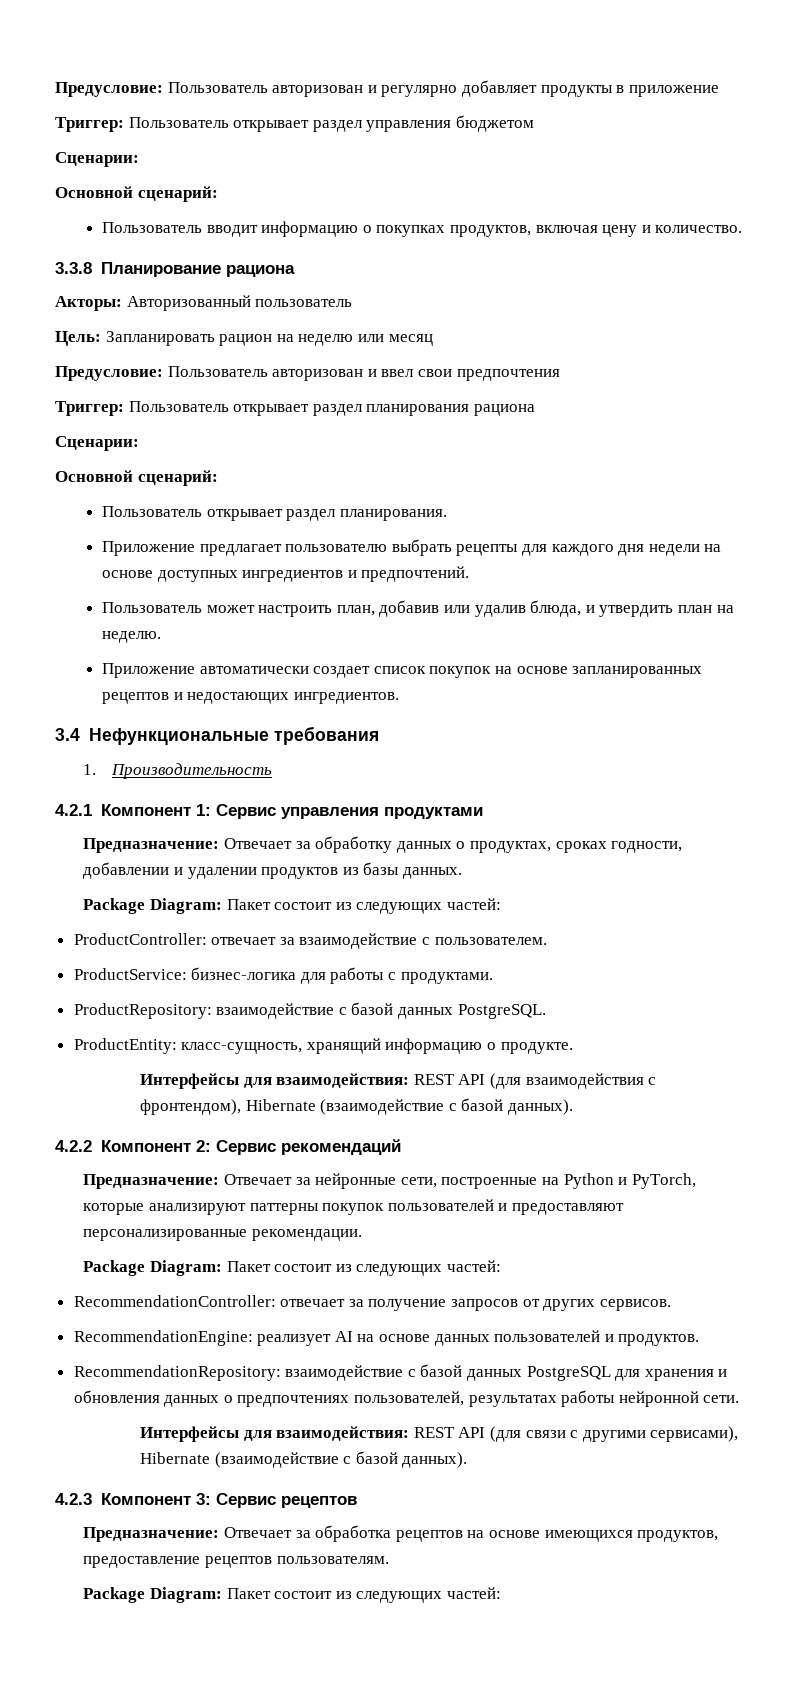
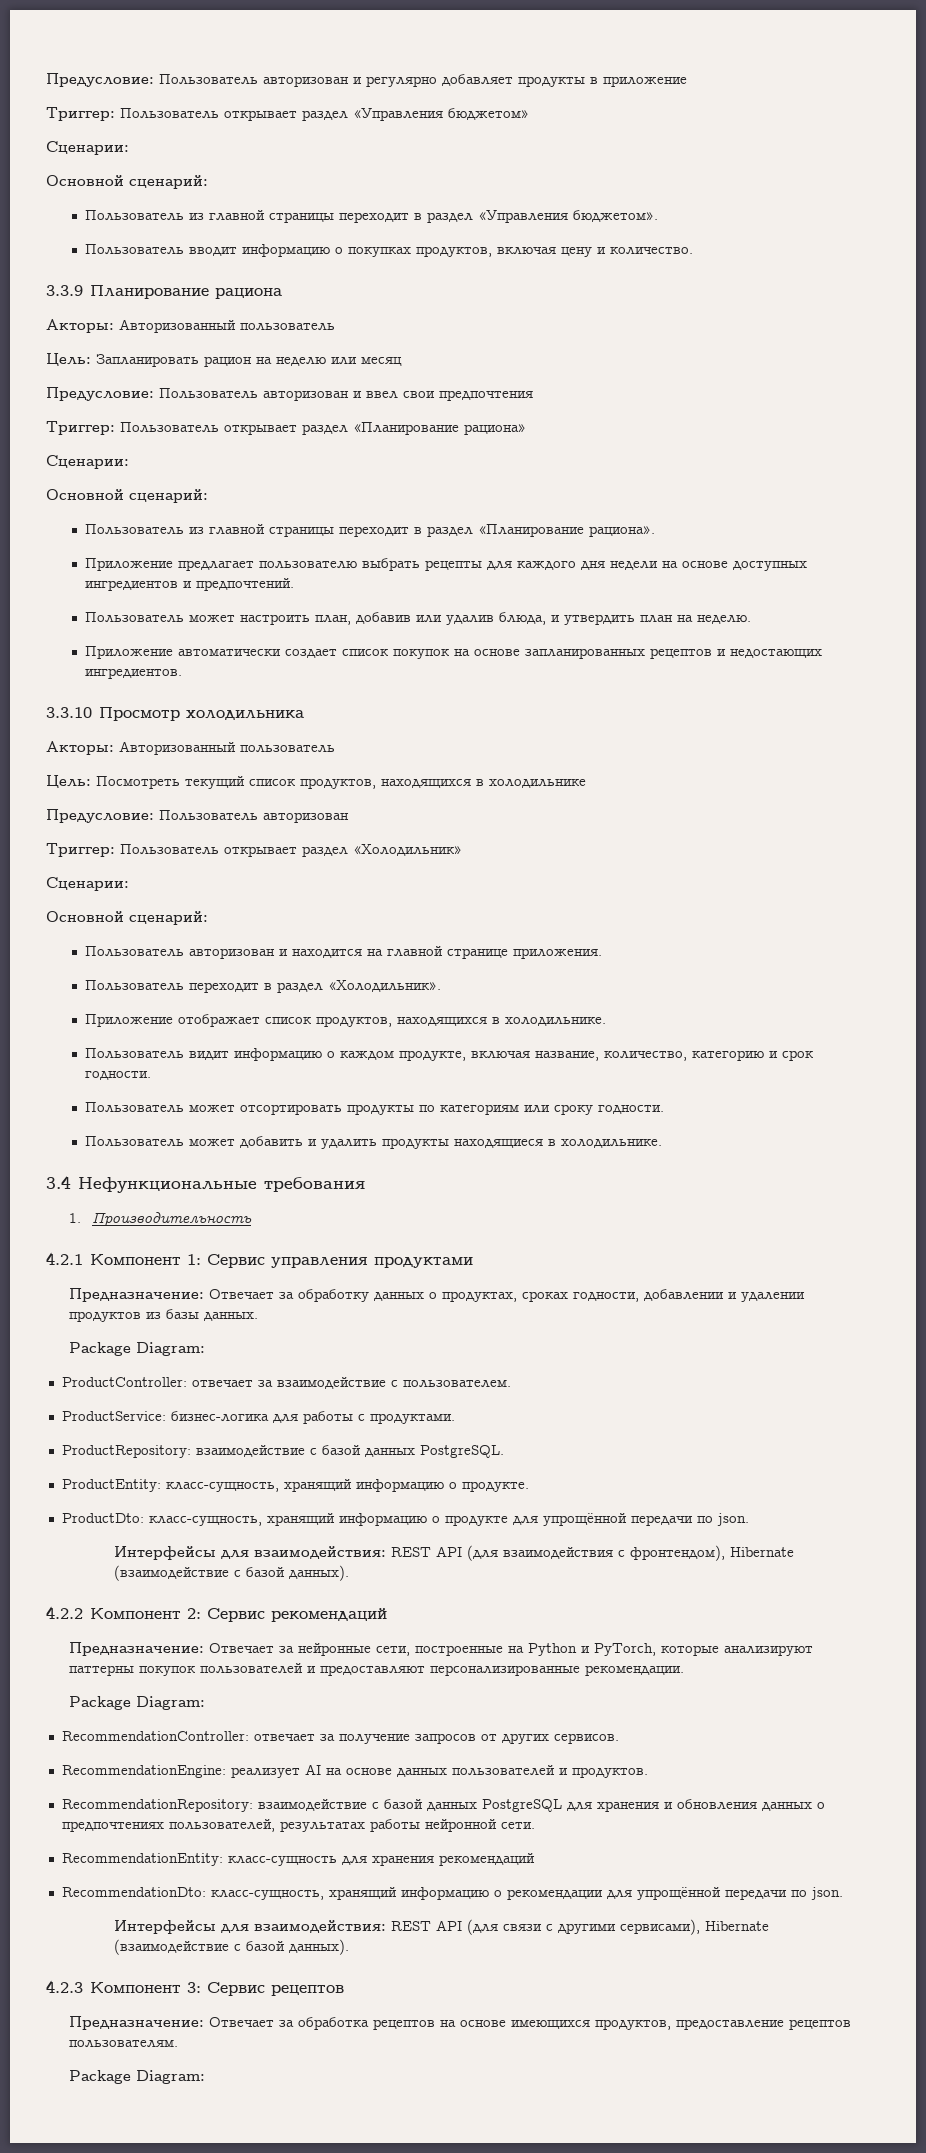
- Триггер: Пользователь открывает раздел управления бюджетом
+ Триггер: Пользователь открывает раздел «Управления бюджетом»
  Сценарии:
  Основной сценарий:
+ Пользователь из главной страницы переходит в раздел «Управления бюджетом».
- 3.3.8 Планирование рациона
+ 3.3.9 Планирование рациона
- Триггер: Пользователь открывает раздел планирования рациона
+ Триггер: Пользователь открывает раздел «Планирование рациона»
  Сценарии:
  Основной сценарий:
- Пользователь открывает раздел планирования.
+ Пользователь из главной страницы переходит в раздел «Планирование рациона».
+ 3.3.10 Просмотр холодильника
+ Акторы: Авторизованный пользователь
+ Цель: Посмотреть текущий список продуктов, находящихся в холодильнике
+ Предусловие: Пользователь авторизован
+ Триггер: Пользователь открывает раздел «Холодильник»
+ Сценарии:
+ Основной сценарий:
+ Пользователь авторизован и находится на главной странице приложения.
+ Пользователь переходит в раздел «Холодильник».
+ Приложение отображает список продуктов, находящихся в холодильнике.
+ Пользователь видит информацию о каждом продукте, включая название, количество, категорию и срок годности.
+ Пользователь может отсортировать продукты по категориям или сроку годности.
+ Пользователь может добавить и удалить продукты находящиеся в холодильнике.
  Предназначение: Отвечает за обработку данных о продуктах, сроках годности, добавлении и удалении продуктов из базы данных.
- Package Diagram: Пакет состоит из следующих частей:
+ Package Diagram:
+ ProductDto: класс-сущность, хранящий информацию о продукте для упрощённой передачи по json.
  Предназначение: Отвечает за нейронные сети, построенные на Python и PyTorch, которые анализируют паттерны покупок пользователей и предоставляют персонализированные рекомендации.
- Package Diagram: Пакет состоит из следующих частей:
+ Package Diagram:
+ RecommendationEntity: класс-сущность для хранения рекомендаций
+ RecommendationDto: класс-сущность, хранящий информацию о рекомендации для упрощённой передачи по json.
  Предназначение: Отвечает за обработка рецептов на основе имеющихся продуктов, предоставление рецептов пользователям.
- Package Diagram: Пакет состоит из следующих частей:
+ Package Diagram:

